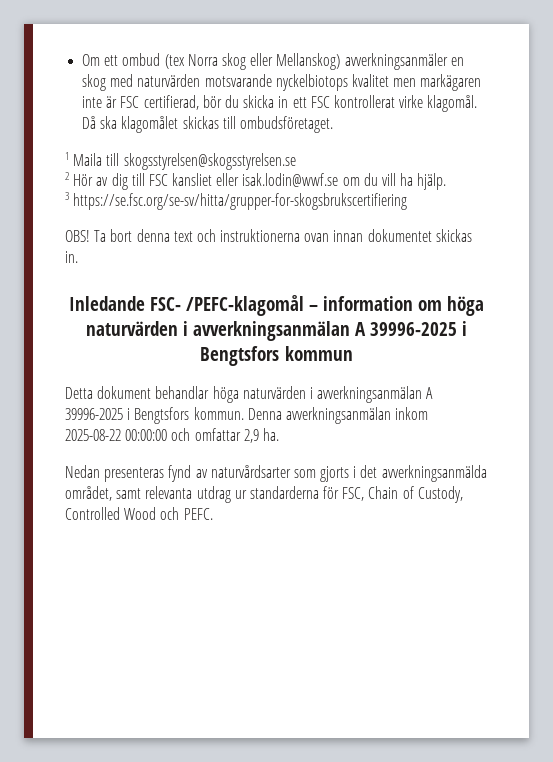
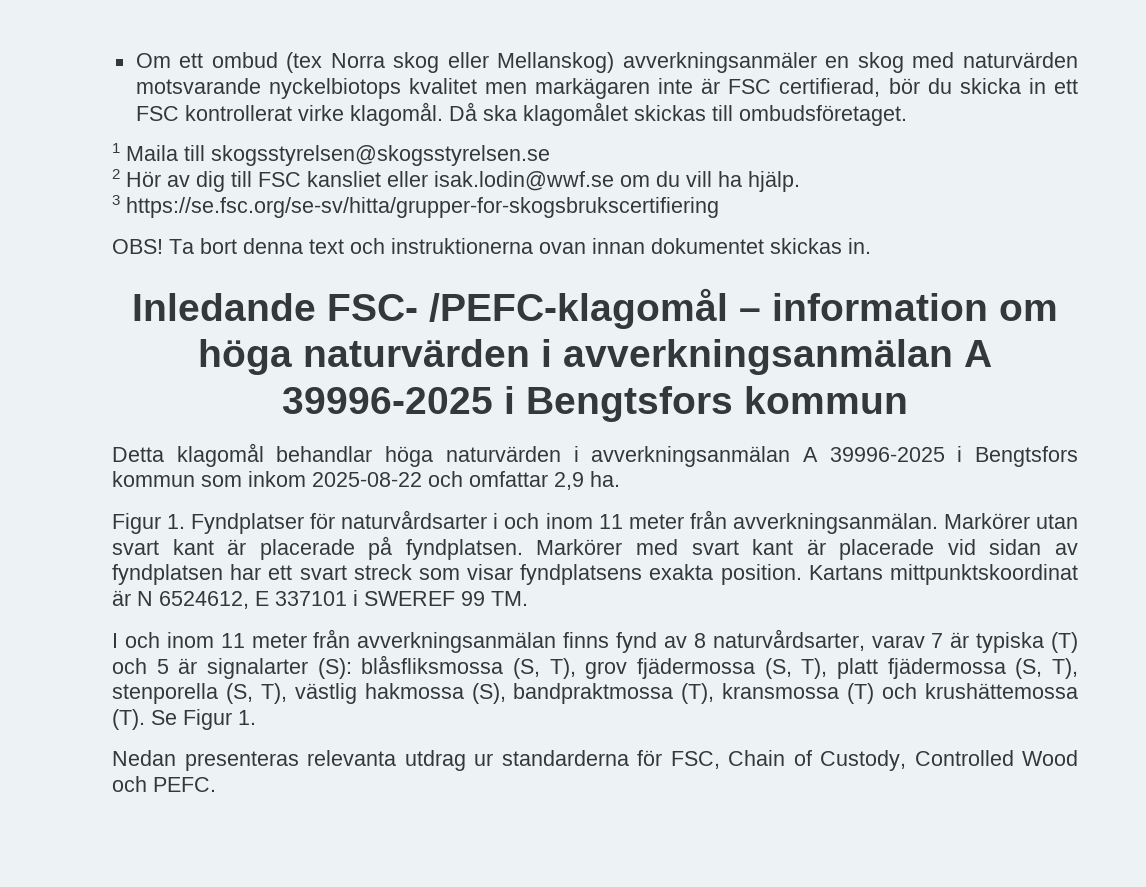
- Detta dokument behandlar höga naturvärden i avverkningsanmälan A 39996-2025 i Bengtsfors kommun. Denna avverkningsanmälan inkom 2025-08-22 00:00:00 och omfattar 2,9 ha.
+ Detta klagomål behandlar höga naturvärden i avverkningsanmälan A 39996-2025 i Bengtsfors kommun som inkom 2025-08-22 och omfattar 2,9 ha.
- Nedan presenteras fynd av naturvårdsarter som gjorts i det avverkningsanmälda området, samt relevanta utdrag ur standarderna för FSC, Chain of Custody, Controlled Wood och PEFC.
+ Figur 1. Fyndplatser för naturvårdsarter i och inom 11 meter från avverkningsanmälan. Markörer utan svart kant är placerade på fyndplatsen. Markörer med svart kant är placerade vid sidan av fyndplatsen har ett svart streck som visar fyndplatsens exakta position. Kartans mittpunktskoordinat är N 6524612, E 337101 i SWEREF 99 TM.
+ I och inom 11 meter från avverkningsanmälan finns fynd av 8 naturvårdsarter, varav 7 är typiska (T) och 5 är signalarter (S): blåsfliksmossa (S, T), grov fjädermossa (S, T), platt fjädermossa (S, T), stenporella (S, T), västlig hakmossa (S), bandpraktmossa (T), kransmossa (T) och krushättemossa (T). Se Figur 1.
+ Nedan presenteras relevanta utdrag ur standarderna för FSC, Chain of Custody, Controlled Wood och PEFC.

